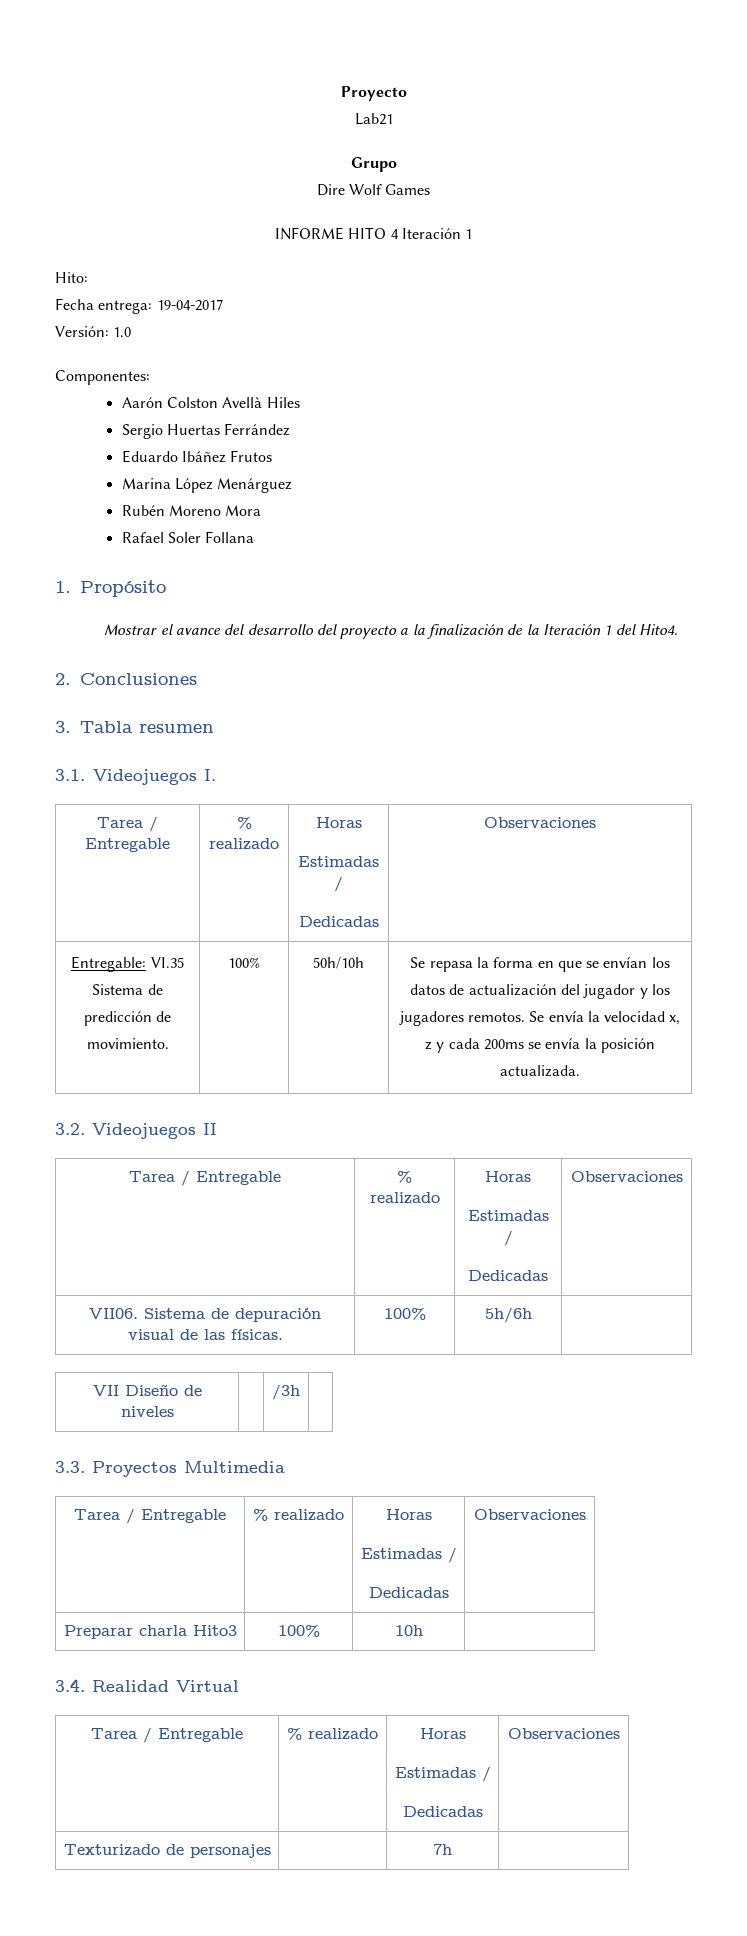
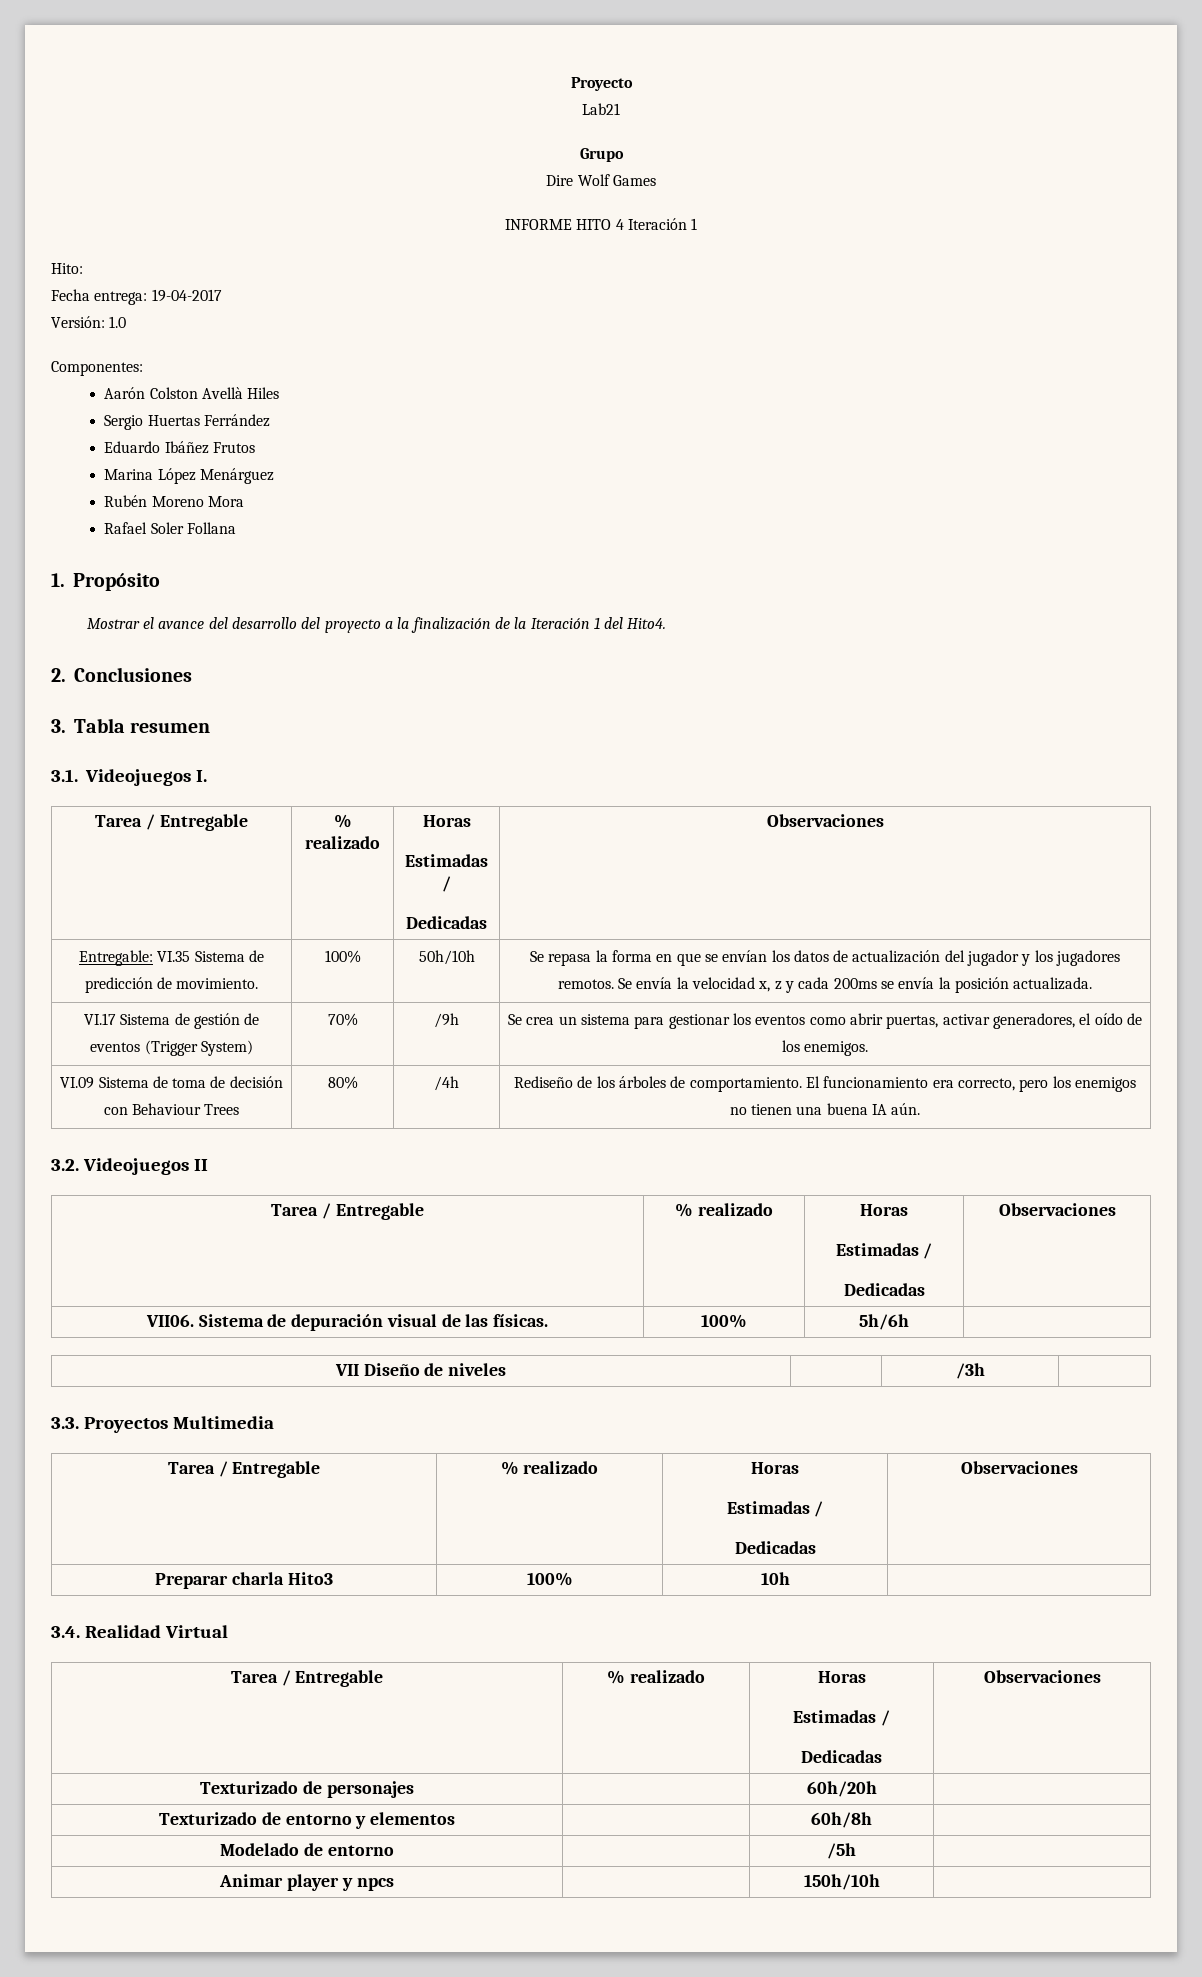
+ VI.17 Sistema de gestión de eventos (Trigger System) | 70% | /9h | Se crea un sistema para gestionar los eventos como abrir puertas, activar generadores, el oído de los enemigos.
+ VI.09 Sistema de toma de decisión con Behaviour Trees | 80% | /4h | Rediseño de los árboles de comportamiento. El funcionamiento era correcto, pero los enemigos no tienen una buena IA aún.
- Texturizado de personajes | | 7h |
+ Texturizado de personajes | | 60h/20h |
+ Texturizado de entorno y elementos | | 60h/8h |
+ Modelado de entorno | | /5h |
+ Animar player y npcs | | 150h/10h |

